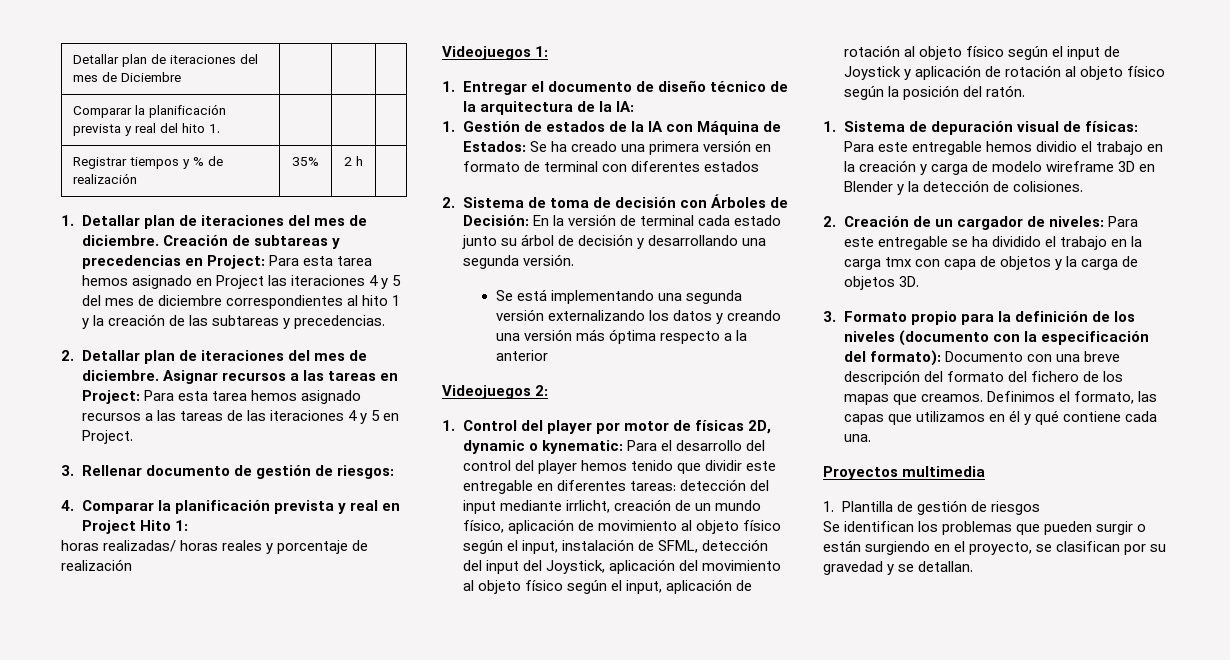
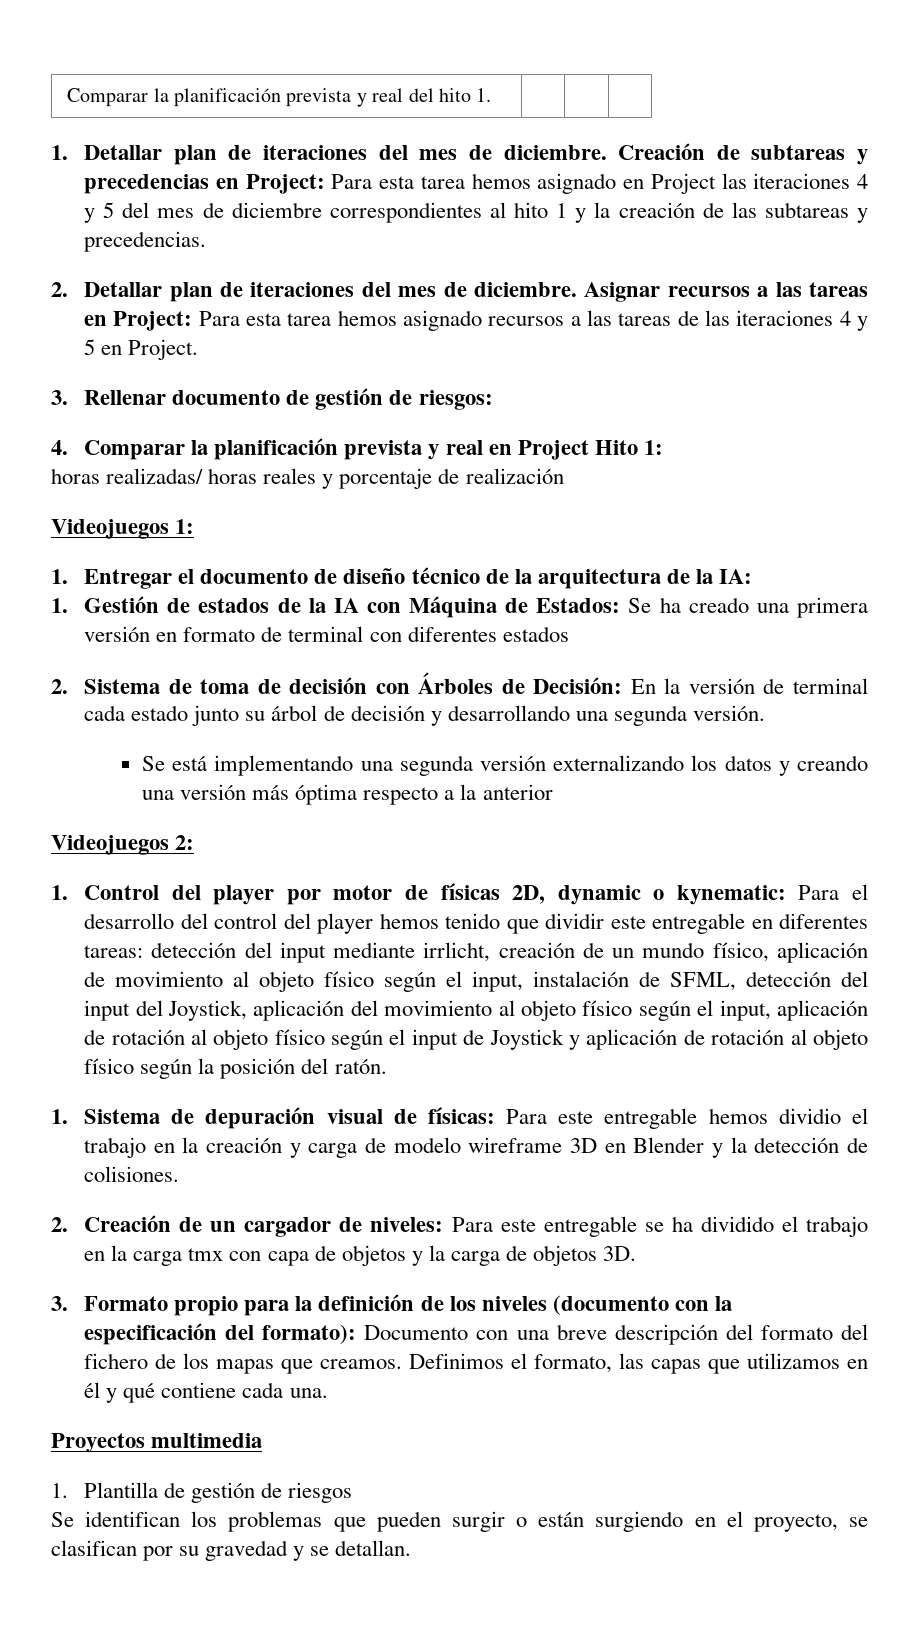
- Detallar plan de iteraciones del mes de Diciembre | | |
- Registrar tiempos y % de realización | 35% | 2 h |

